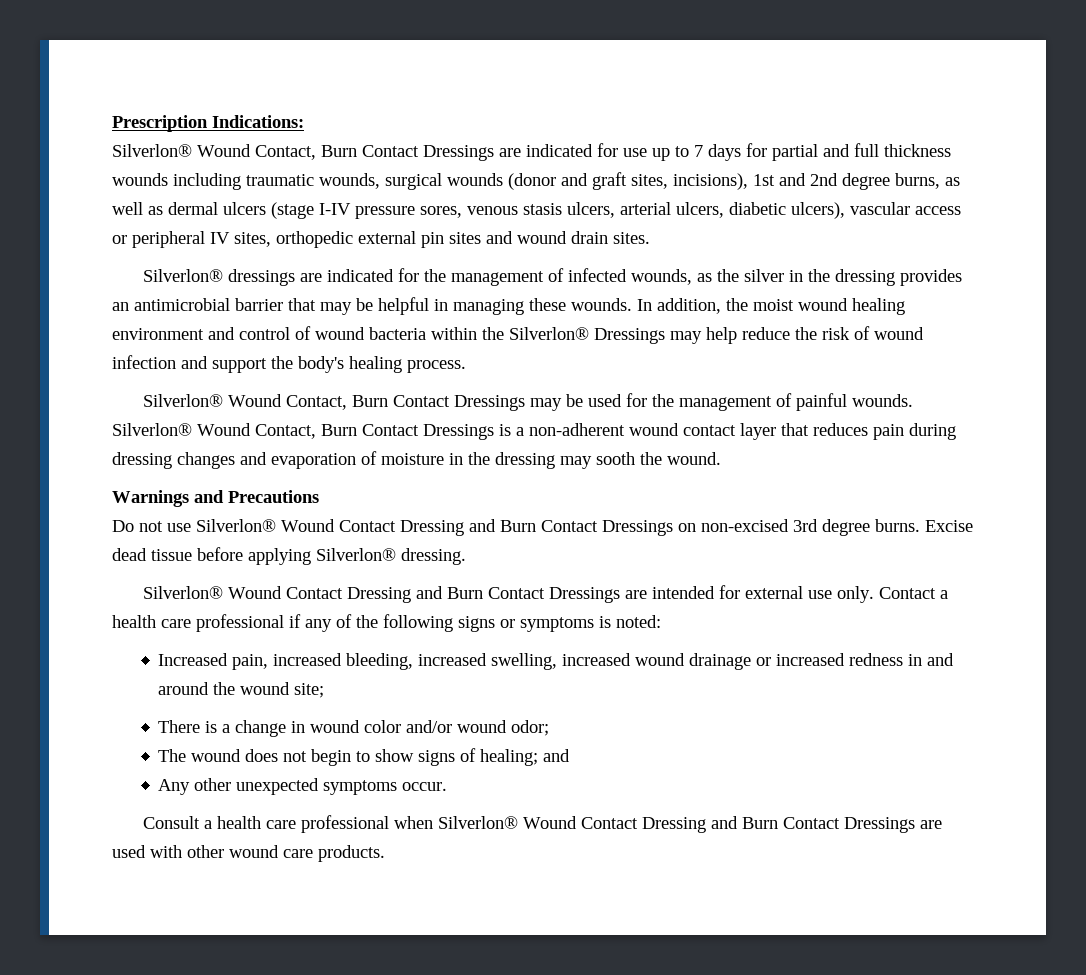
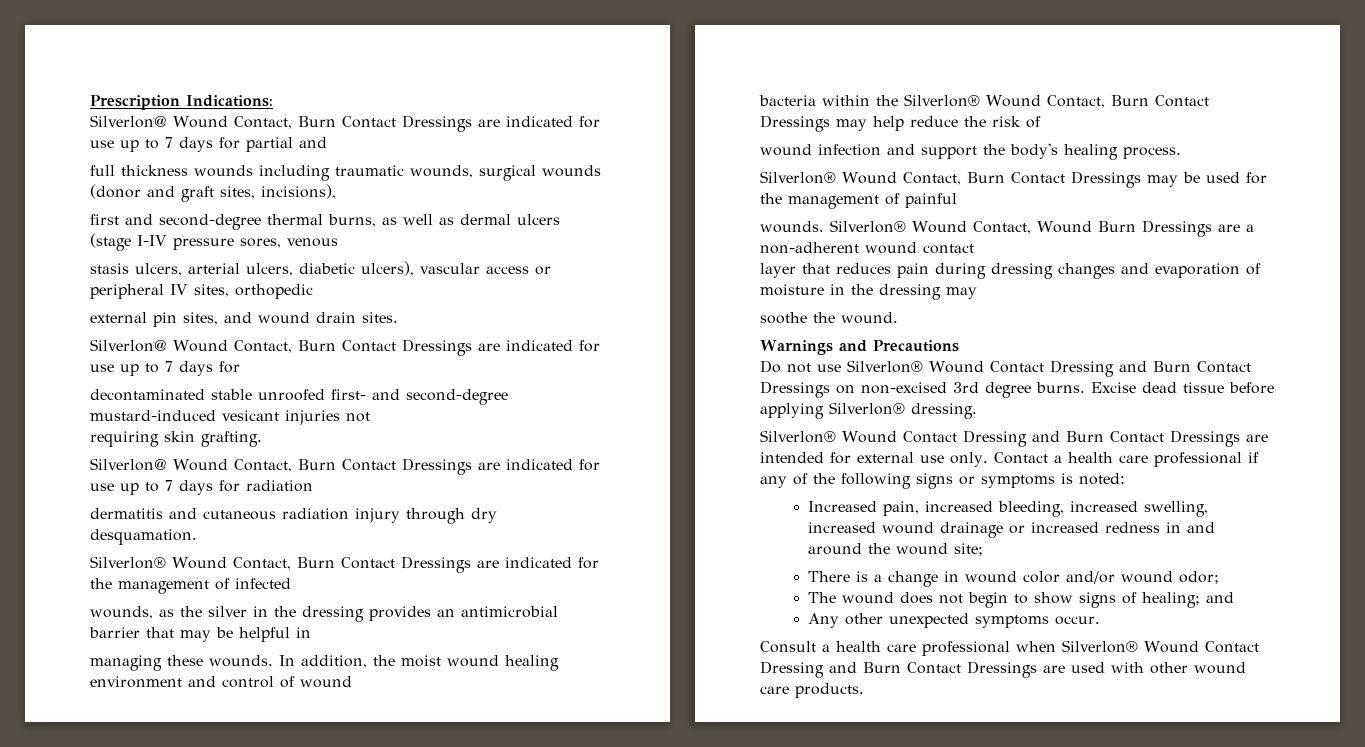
- Silverlon® Wound Contact, Burn Contact Dressings are indicated for use up to 7 days for partial and full thickness wounds including traumatic wounds, surgical wounds (donor and graft sites, incisions), 1st and 2nd degree burns, as well as dermal ulcers (stage I-IV pressure sores, venous stasis ulcers, arterial ulcers, diabetic ulcers), vascular access or peripheral IV sites, orthopedic external pin sites and wound drain sites.
- Silverlon® dressings are indicated for the management of infected wounds, as the silver in the dressing provides an antimicrobial barrier that may be helpful in managing these wounds.
+ Silverlon@ Wound Contact, Burn Contact Dressings are indicated for use up to 7 days for partial and
+ full thickness wounds including traumatic wounds, surgical wounds (donor and graft sites, incisions),
+ first and second-degree thermal burns, as well as dermal ulcers (stage I-IV pressure sores, venous
+ stasis ulcers, arterial ulcers, diabetic ulcers), vascular access or peripheral IV sites, orthopedic
+ external pin sites, and wound drain sites.
+ Silverlon@ Wound Contact, Burn Contact Dressings are indicated for use up to 7 days for
+ decontaminated stable unroofed first- and second-degree mustard-induced vesicant injuries not
+ requiring skin grafting.
+ Silverlon@ Wound Contact, Burn Contact Dressings are indicated for use up to 7 days for radiation
+ dermatitis and cutaneous radiation injury through dry desquamation.
+ Silverlon® Wound Contact, Burn Contact Dressings are indicated for the management of infected
+ wounds, as the silver in the dressing provides an antimicrobial barrier that may be helpful in
+ managing these wounds.
- In addition, the moist wound healing environment and control of wound bacteria within the Silverlon® Dressings may help reduce the risk of wound infection and support the body's healing process.
+ In addition, the moist wound healing environment and control of wound
+ bacteria within the Silverlon® Wound Contact, Burn Contact Dressings may help reduce the risk of
+ wound infection and support the body's healing process.
- Silverlon® Wound Contact, Burn Contact Dressings may be used for the management of painful wounds.
+ Silverlon® Wound Contact, Burn Contact Dressings may be used for the management of painful
+ wounds.
- Silverlon® Wound Contact, Burn Contact Dressings is a non-adherent wound contact layer that reduces pain during dressing changes and evaporation of moisture in the dressing may sooth the wound.
+ Silverlon® Wound Contact, Wound Burn Dressings are a non-adherent wound contact
+ layer that reduces pain during dressing changes and evaporation of moisture in the dressing may
+ soothe the wound.

